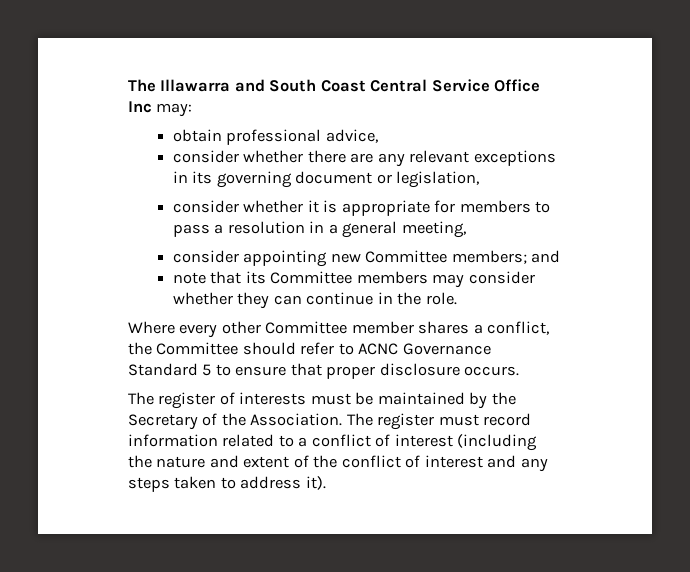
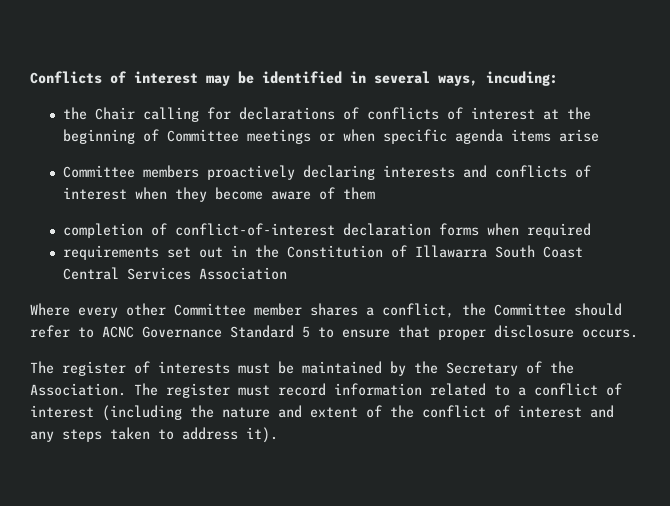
- The Illawarra and South Coast Central Service Office Inc may:
- obtain professional advice,
- consider whether there are any relevant exceptions in its governing document or legislation,
- consider whether it is appropriate for members to pass a resolution in a general meeting,
- consider appointing new Committee members; and
- note that its Committee members may consider whether they can continue in the role.
+ Conflicts of interest may be identified in several ways, incuding:
+ the Chair calling for declarations of conflicts of interest at the beginning of Committee meetings or when specific agenda items arise
+ Committee members proactively declaring interests and conflicts of interest when they become aware of them
+ completion of conflict-of-interest declaration forms when required
+ requirements set out in the Constitution of Illawarra South Coast Central Services Association

